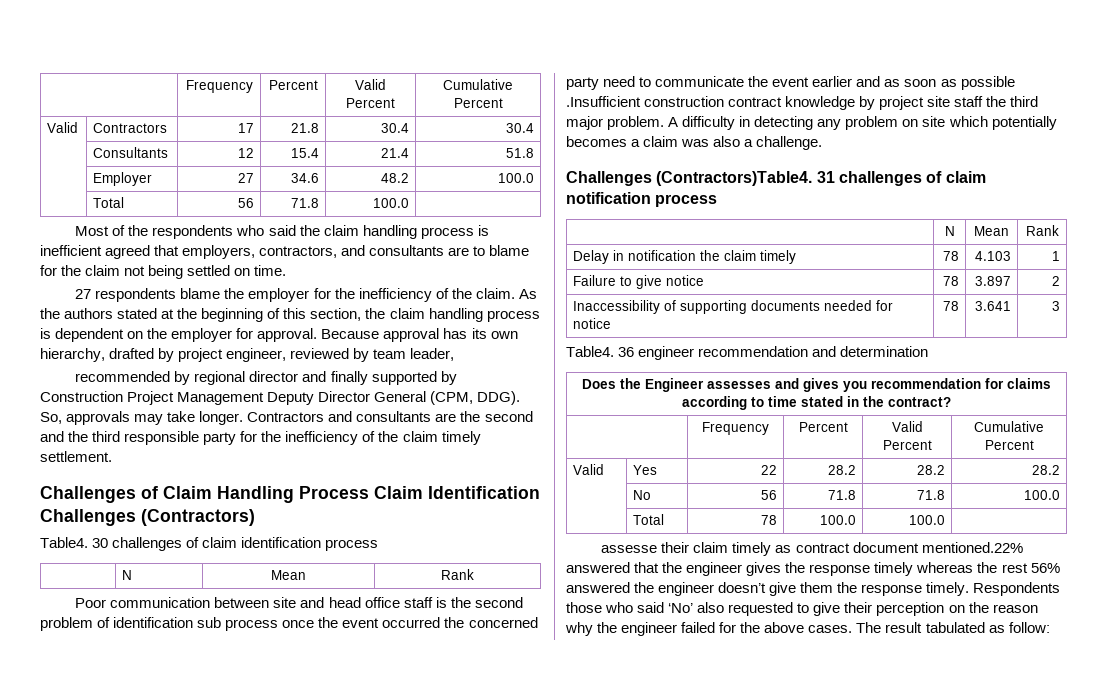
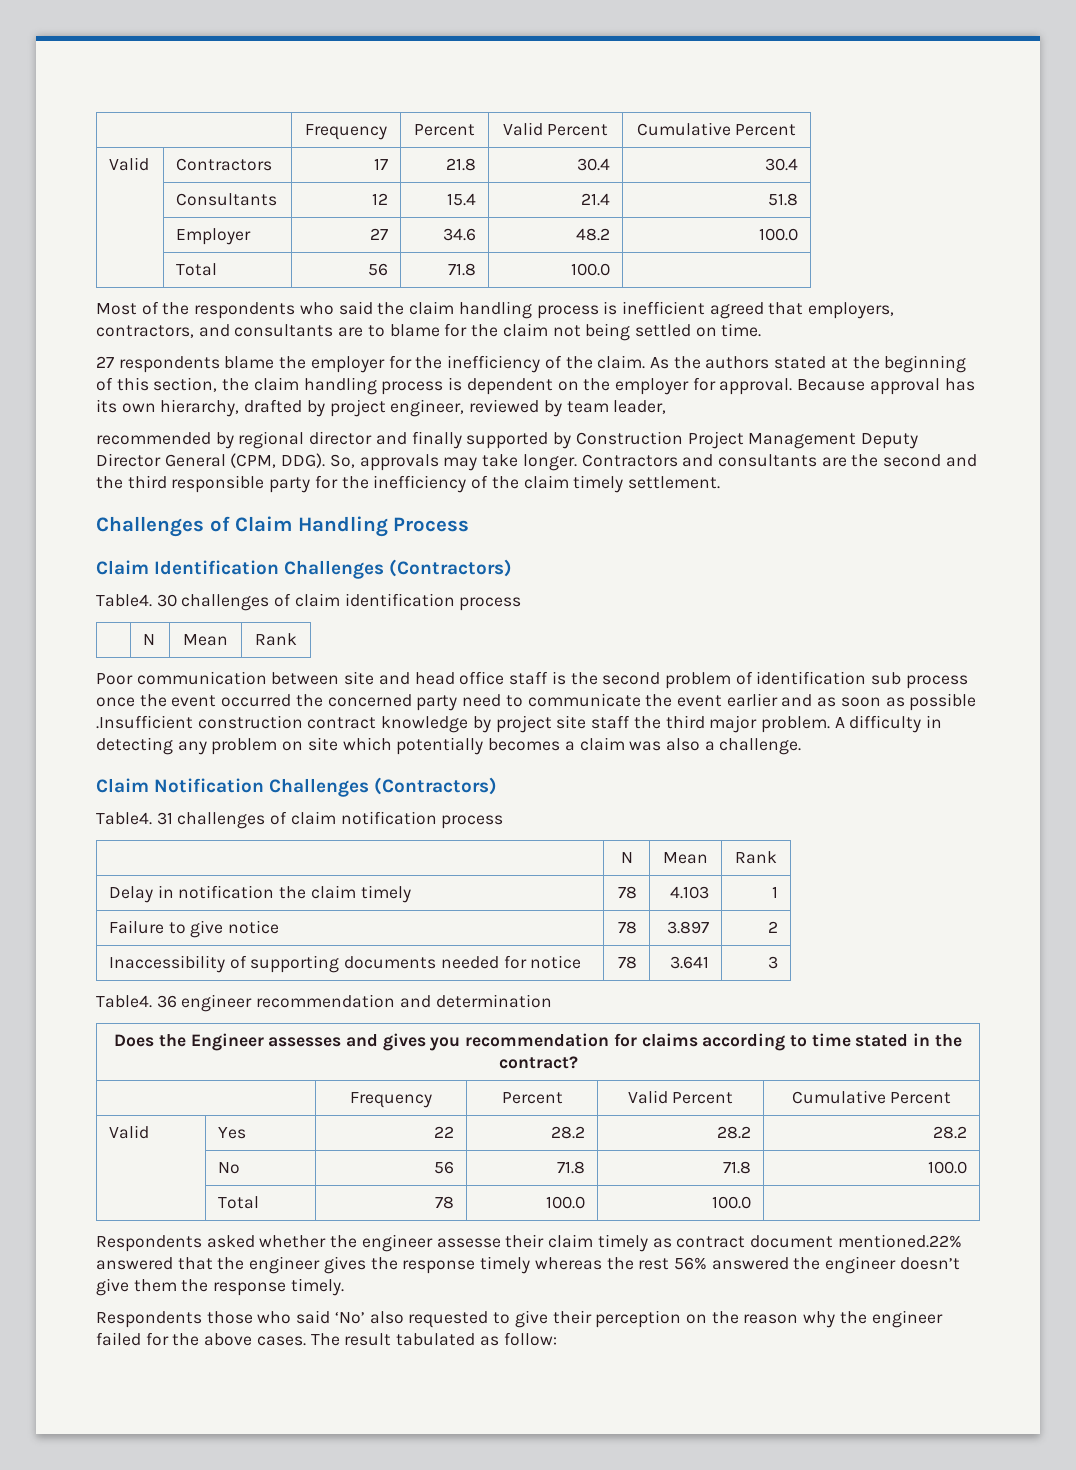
- Challenges of Claim Handling Process Claim Identification Challenges (Contractors)
+ Challenges of Claim Handling Process
+ Claim Identification Challenges (Contractors)
- Challenges (Contractors)Table4.
+ Claim Notification Challenges (Contractors)
+ Table4.
- assesse their claim timely as contract document mentioned.22% answered that the engineer gives the response timely whereas the rest 56% answered the engineer doesn’t give them the response timely. Respondents those who said ‘No’ also requested to give their perception on the reason why the engineer failed for the above cases.
+ Respondents asked whether the engineer assesse their claim timely as contract document mentioned.22% answered that the engineer gives the response timely whereas the rest 56% answered the engineer doesn’t give them the response timely.
+ Respondents those who said ‘No’ also requested to give their perception on the reason why the engineer failed for the above cases.

